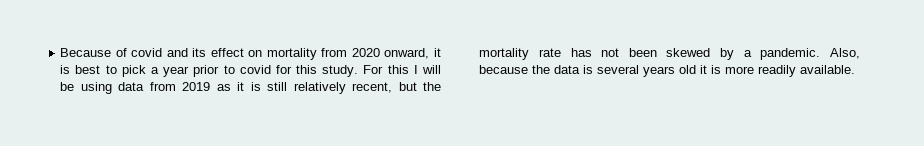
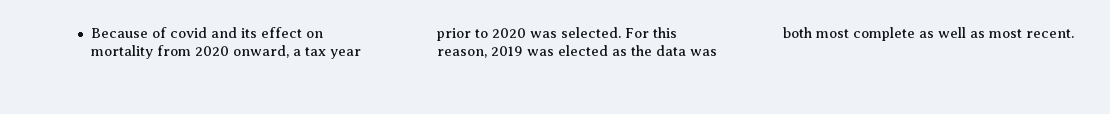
- Because of covid and its effect on mortality from 2020 onward, it is best to pick a year prior to covid for this study. For this I will be using data from 2019 as it is still relatively recent, but the mortality rate has not been skewed by a pandemic. Also, because the data is several years old it is more readily available.
+ Because of covid and its effect on mortality from 2020 onward, a tax year prior to 2020 was selected. For this reason, 2019 was elected as the data was both most complete as well as most recent.

